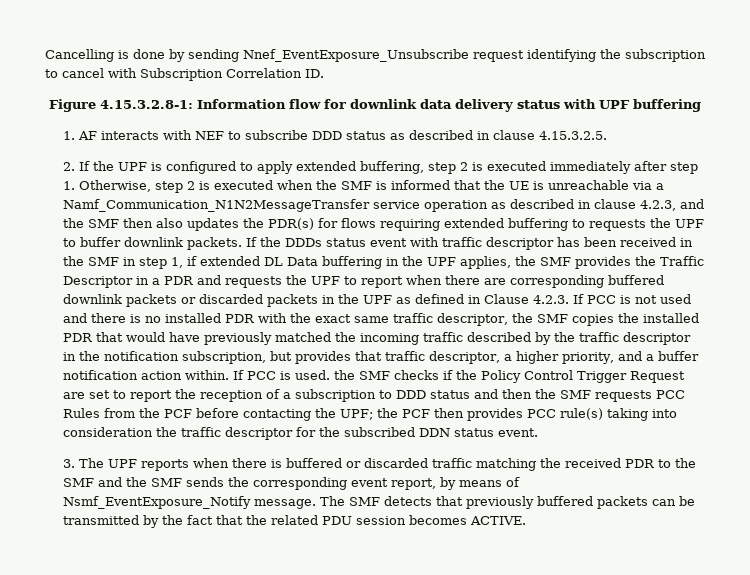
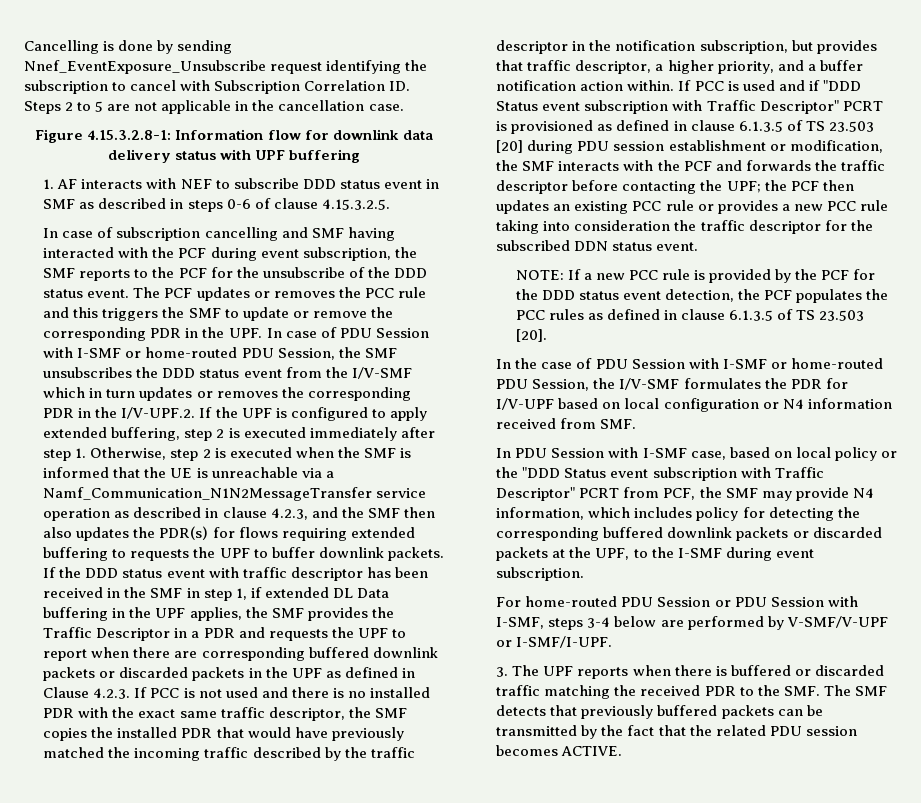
- Cancelling is done by sending Nnef_EventExposure_Unsubscribe request identifying the subscription to cancel with Subscription Correlation ID.
+ Cancelling is done by sending Nnef_EventExposure_Unsubscribe request identifying the subscription to cancel with Subscription Correlation ID. Steps 2 to 5 are not applicable in the cancellation case.
- 1. AF interacts with NEF to subscribe DDD status as described in clause 4.15.3.2.5.
- 2. If the UPF is configured to apply extended buffering, step 2 is executed immediately after step 1. Otherwise, step 2 is executed when the SMF is informed that the UE is unreachable via a Namf_Communication_N1N2MessageTransfer service operation as described in clause 4.2.3, and the SMF then also updates the PDR(s) for flows requiring extended buffering to requests the UPF to buffer downlink packets.
+ 1. AF interacts with NEF to subscribe DDD status event in SMF as described in steps 0-6 of clause 4.15.3.2.5.
+ In case of subscription cancelling and SMF having interacted with the PCF during event subscription, the SMF reports to the PCF for the unsubscribe of the DDD status event. The PCF updates or removes the PCC rule and this triggers the SMF to update or remove the corresponding PDR in the UPF. In case of PDU Session with I-SMF or home-routed PDU Session, the SMF unsubscribes the DDD status event from the I/V-SMF which in turn updates or removes the corresponding PDR in the I/V-UPF.2. If the UPF is configured to apply extended buffering, step 2 is executed immediately after step 1. Otherwise, step 2 is executed when the SMF is informed that the UE is unreachable via a Namf_Communication_N1N2MessageTransfer service operation as described in clause 4.2.3, and the SMF then also updates the PDR(s) for flows requiring extended buffering to requests the UPF to buffer downlink packets.
- If the DDDs status event with traffic descriptor has been received in the SMF in step 1, if extended DL Data buffering in the UPF applies, the SMF provides the Traffic Descriptor in a PDR and requests the UPF to report when there are corresponding buffered downlink packets or discarded packets in the UPF as defined in Clause 4.2.3. If PCC is not used and there is no installed PDR with the exact same traffic descriptor, the SMF copies the installed PDR that would have previously matched the incoming traffic described by the traffic descriptor in the notification subscription, but provides that traffic descriptor, a higher priority, and a buffer notification action within.
+ If the DDD status event with traffic descriptor has been received in the SMF in step 1, if extended DL Data buffering in the UPF applies, the SMF provides the Traffic Descriptor in a PDR and requests the UPF to report when there are corresponding buffered downlink packets or discarded packets in the UPF as defined in Clause 4.2.3. If PCC is not used and there is no installed PDR with the exact same traffic descriptor, the SMF copies the installed PDR that would have previously matched the incoming traffic described by the traffic descriptor in the notification subscription, but provides that traffic descriptor, a higher priority, and a buffer notification action within.
- If PCC is used. the SMF checks if the Policy Control Trigger Request are set to report the reception of a subscription to DDD status and then the SMF requests PCC Rules from the PCF before contacting the UPF; the PCF then provides PCC rule(s) taking into consideration the traffic descriptor for the subscribed DDN status event.
+ If PCC is used and if "DDD Status event subscription with Traffic Descriptor" PCRT is provisioned as defined in clause 6.1.3.5 of TS 23.503 [20] during PDU session establishment or modification, the SMF interacts with the PCF and forwards the traffic descriptor before contacting the UPF; the PCF then updates an existing PCC rule or provides a new PCC rule taking into consideration the traffic descriptor for the subscribed DDN status event.
+ NOTE: If a new PCC rule is provided by the PCF for the DDD status event detection, the PCF populates the PCC rules as defined in clause 6.1.3.5 of TS 23.503 [20].
+ In the case of PDU Session with I-SMF or home-routed PDU Session, the I/V-SMF formulates the PDR for I/V-UPF based on local configuration or N4 information received from SMF.
+ In PDU Session with I-SMF case, based on local policy or the "DDD Status event subscription with Traffic Descriptor" PCRT from PCF, the SMF may provide N4 information, which includes policy for detecting the corresponding buffered downlink packets or discarded packets at the UPF, to the I-SMF during event subscription.
+ For home-routed PDU Session or PDU Session with I-SMF, steps 3-4 below are performed by V-SMF/V-UPF or I-SMF/I-UPF.
- 3. The UPF reports when there is buffered or discarded traffic matching the received PDR to the SMF and the SMF sends the corresponding event report, by means of Nsmf_EventExposure_Notify message. The SMF detects that previously buffered packets can be transmitted by the fact that the related PDU session becomes ACTIVE.
+ 3. The UPF reports when there is buffered or discarded traffic matching the received PDR to the SMF. The SMF detects that previously buffered packets can be transmitted by the fact that the related PDU session becomes ACTIVE.

